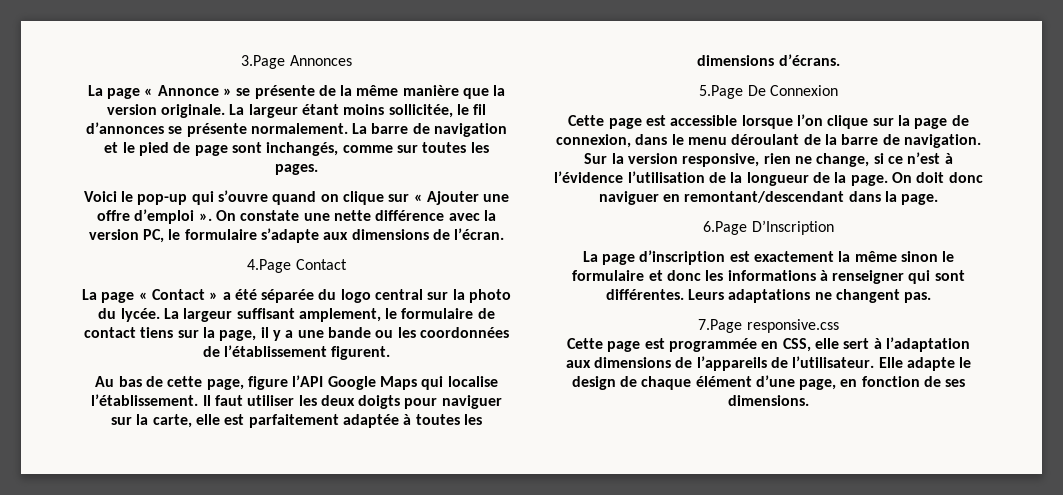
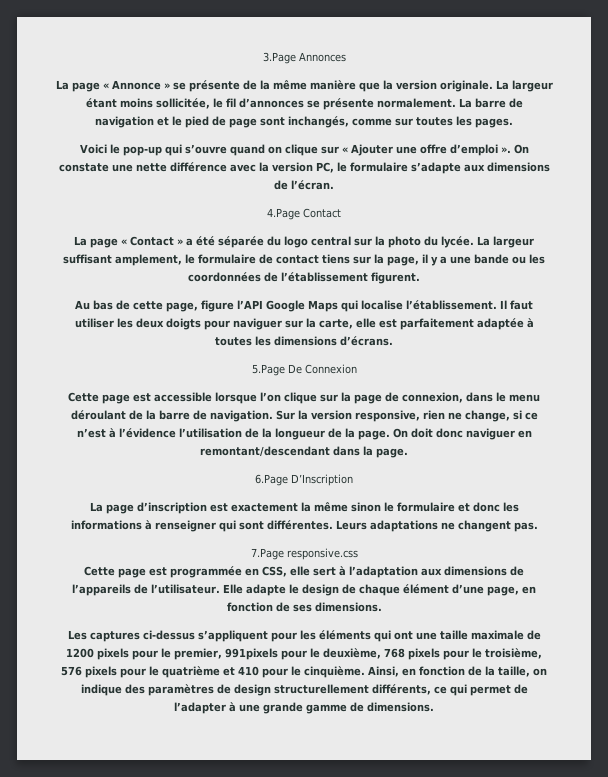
+ Les captures ci-dessus s’appliquent pour les éléments qui ont une taille maximale de 1200 pixels pour le premier, 991pixels pour le deuxième, 768 pixels pour le troisième, 576 pixels pour le quatrième et 410 pour le cinquième. Ainsi, en fonction de la taille, on indique des paramètres de design structurellement différents, ce qui permet de l’adapter à une grande gamme de dimensions.

